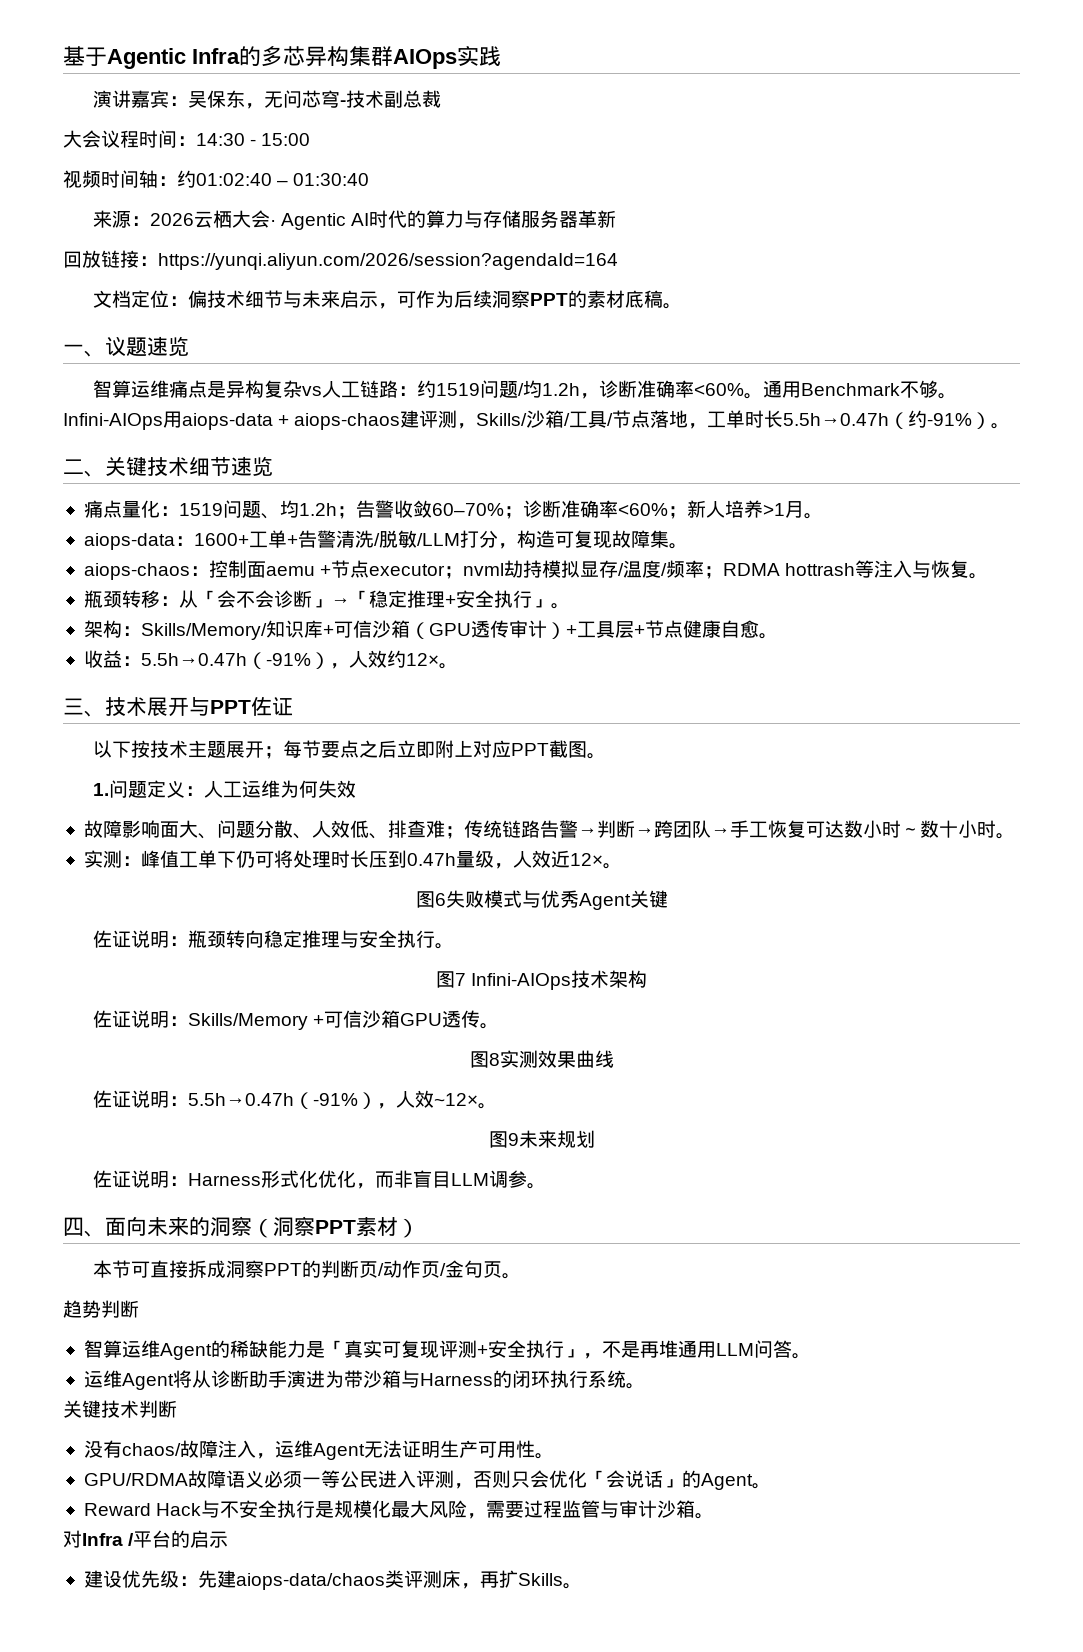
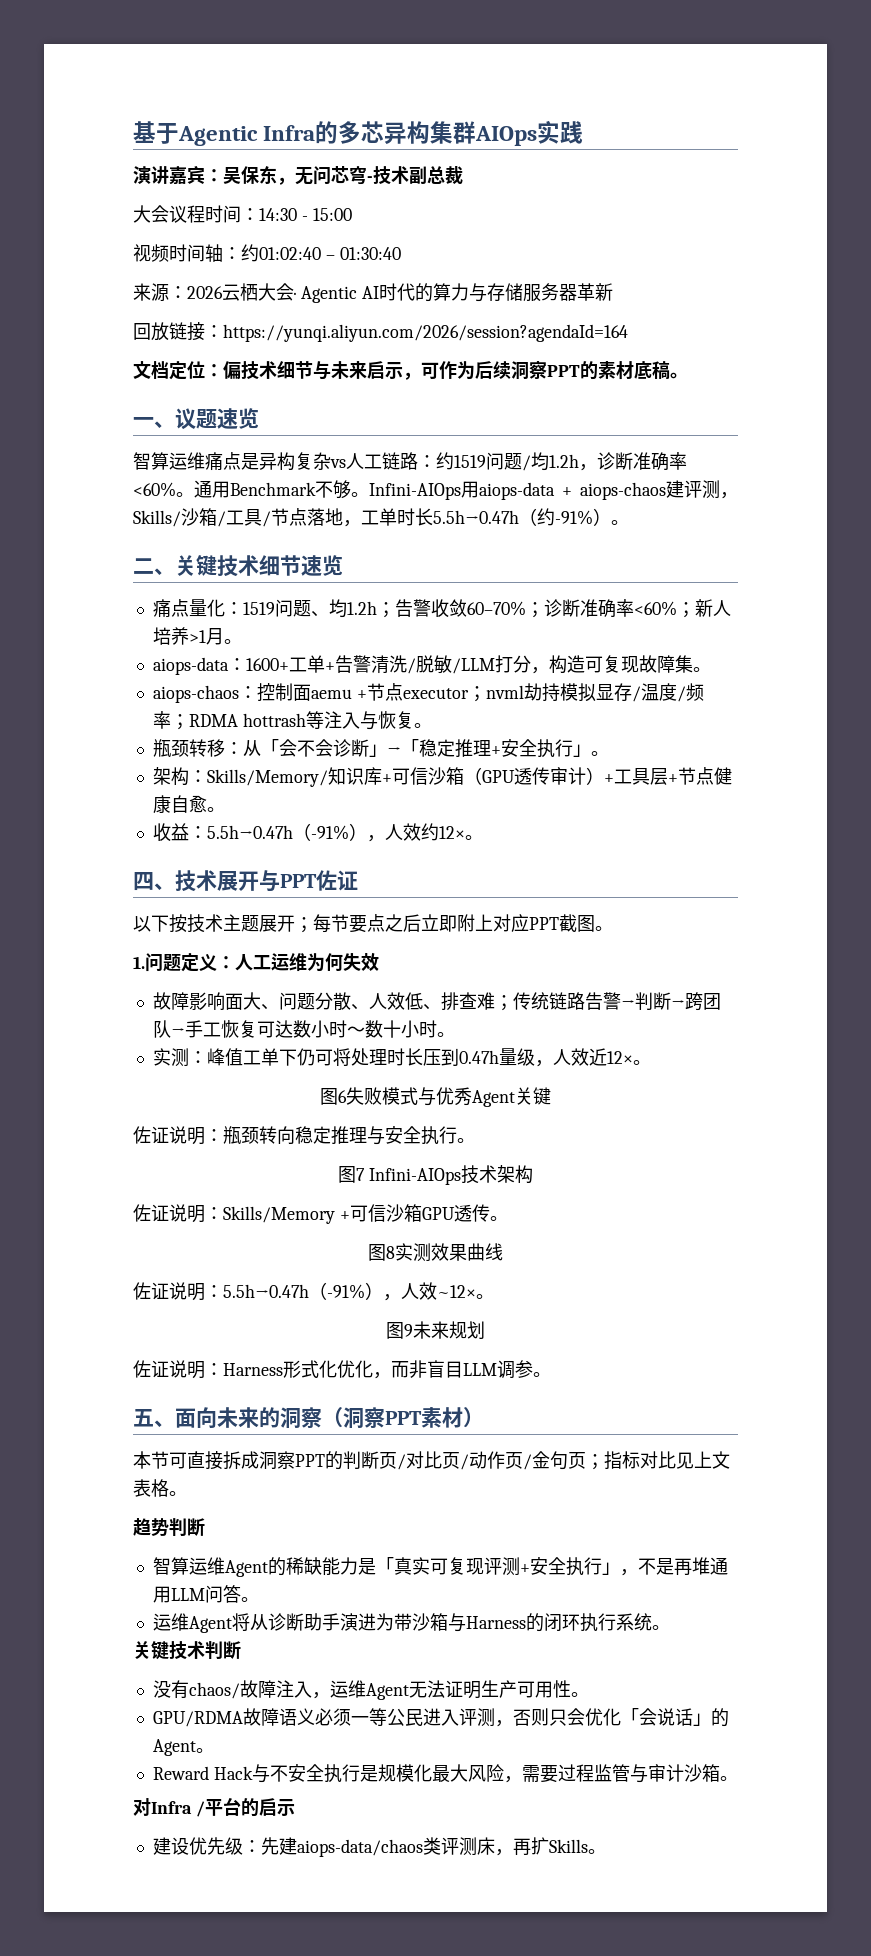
- 三、技术展开与PPT佐证
+ 四、技术展开与PPT佐证
- 四、面向未来的洞察（洞察PPT素材）
+ 五、面向未来的洞察（洞察PPT素材）
- 本节可直接拆成洞察PPT的判断页/动作页/金句页。
+ 本节可直接拆成洞察PPT的判断页/对比页/动作页/金句页；指标对比见上文表格。

